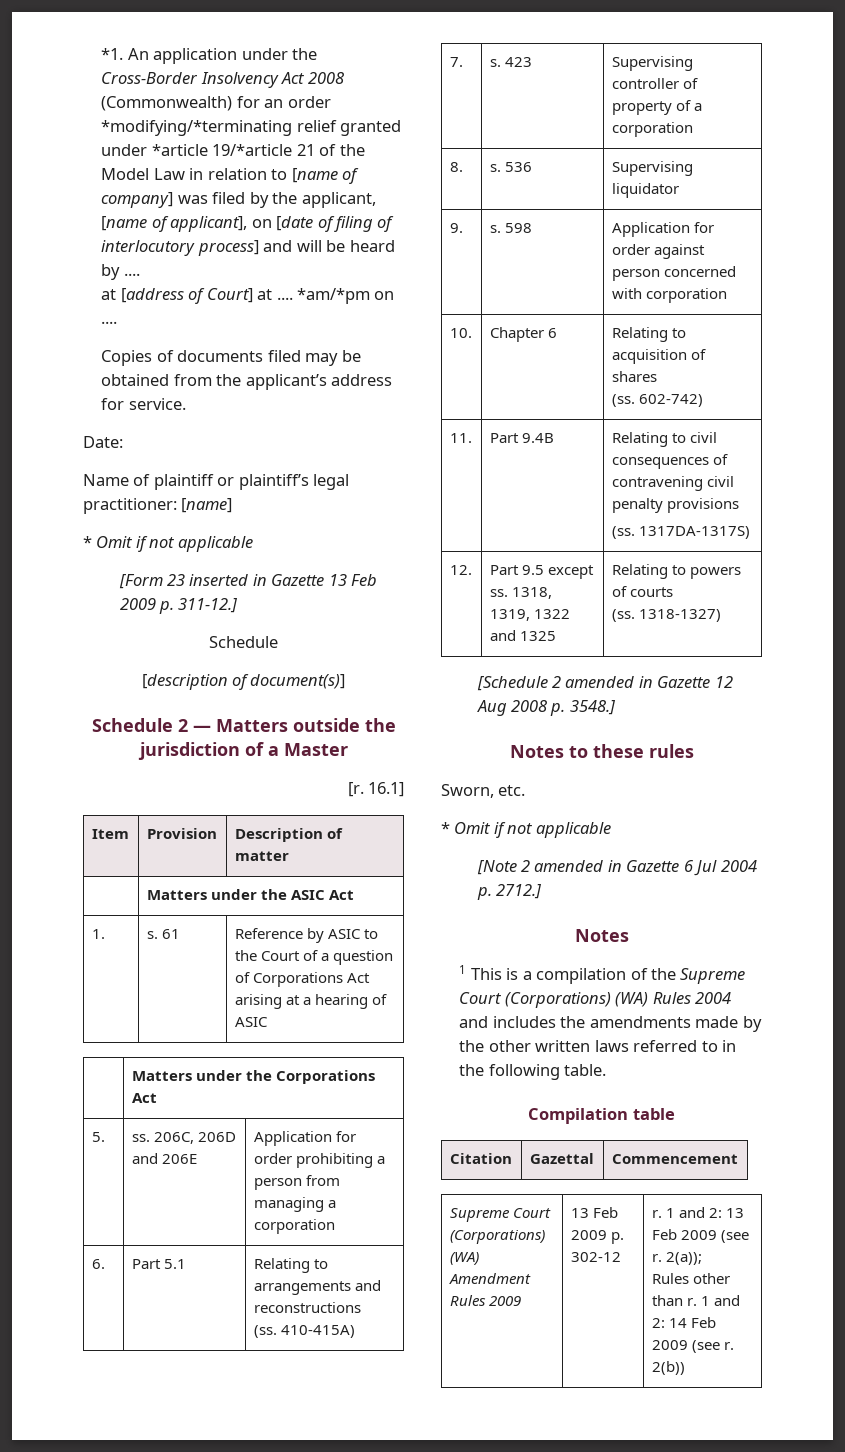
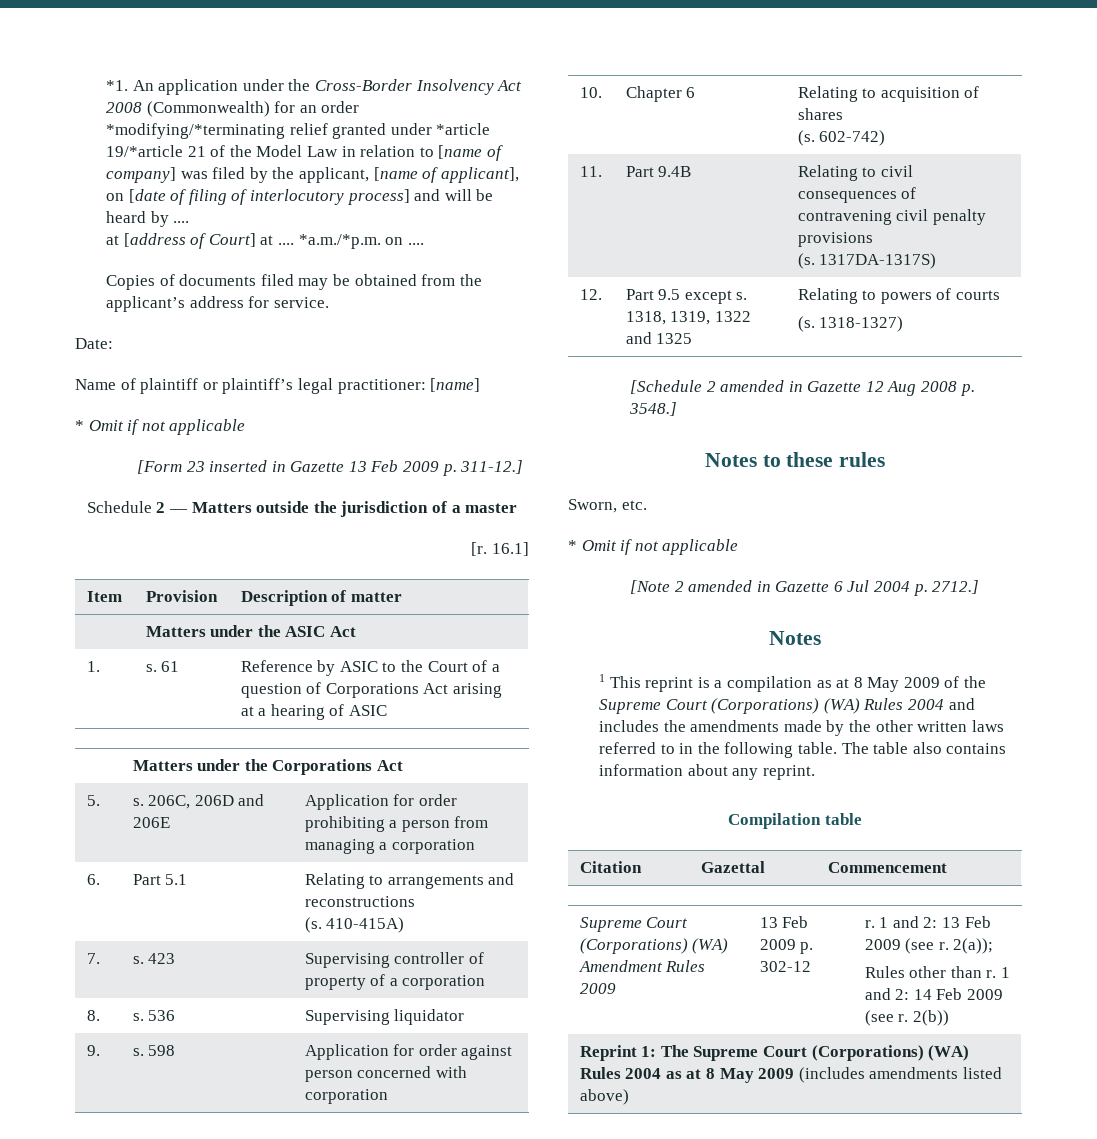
- *am/*pm on ....
+ *a.m./*p.m. on ....
  [Form 23 inserted in Gazette 13 Feb 2009 p. 311-12.]
- Schedule
- [description of document(s)]
- Schedule 2 — Matters outside the jurisdiction of a Master
+ Schedule 2 — Matters outside the jurisdiction of a master
- 5. | ss. 206C, 206D and 206E | Application for order prohibiting a person from managing a corporation
+ 5. | s. 206C, 206D and 206E | Application for order prohibiting a person from managing a corporation
  6. | Part 5.1 | Relating to arrangements and reconstructions
- (ss. 410-415A)
+ (s. 410-415A)
  10. | Chapter 6 | Relating to acquisition of shares
- (ss. 602-742)
+ (s. 602-742)
  11. | Part 9.4B | Relating to civil consequences of contravening civil penalty provisions
- (ss. 1317DA-1317S)
+ (s. 1317DA-1317S)
- 12. | Part 9.5 except ss. 1318, 1319, 1322 and 1325 | Relating to powers of courts
- (ss. 1318-1327)
+ 12. | Part 9.5 except s. 1318, 1319, 1322 and 1325 | Relating to powers of courts
+ (s. 1318-1327)
- 1 This is a compilation of the Supreme Court (Corporations) (WA) Rules 2004 and includes the amendments made by the other written laws referred to in the following table.
+ 1 This reprint is a compilation as at 8 May 2009 of the Supreme Court (Corporations) (WA) Rules 2004 and includes the amendments made by the other written laws referred to in the following table. The table also contains information about any reprint.
+ Reprint 1: The Supreme Court (Corporations) (WA) Rules 2004 as at 8 May 2009 (includes amendments listed above)

